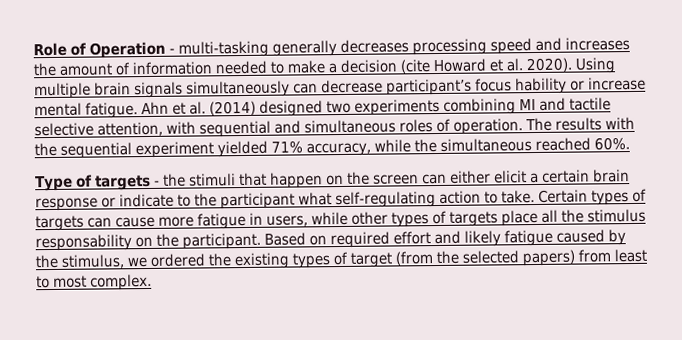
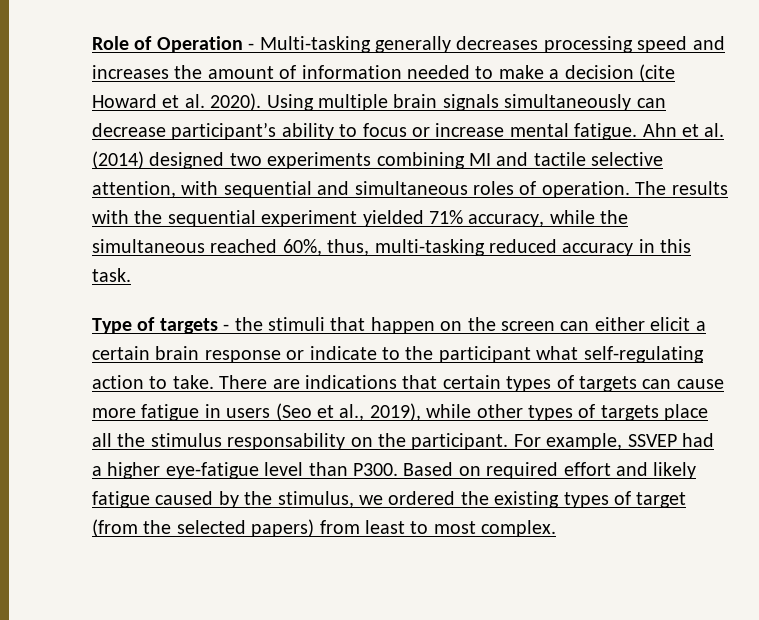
- Role of Operation - multi-tasking generally decreases processing speed and increases the amount of information needed to make a decision (cite Howard et al. 2020).
+ Role of Operation - Multi-tasking generally decreases processing speed and increases the amount of information needed to make a decision (cite Howard et al. 2020).
- Using multiple brain signals simultaneously can decrease participant’s focus hability or increase mental fatigue.
+ Using multiple brain signals simultaneously can decrease participant’s ability to focus or increase mental fatigue.
- The results with the sequential experiment yielded 71% accuracy, while the simultaneous reached 60%.
+ The results with the sequential experiment yielded 71% accuracy, while the simultaneous reached 60%, thus, multi-tasking reduced accuracy in this task.
- Certain types of targets can cause more fatigue in users, while other types of targets place all the stimulus responsability on the participant.
+ There are indications that certain types of targets can cause more fatigue in users (Seo et al., 2019), while other types of targets place all the stimulus responsability on the participant.
+ For example, SSVEP had a higher eye-fatigue level than P300.

